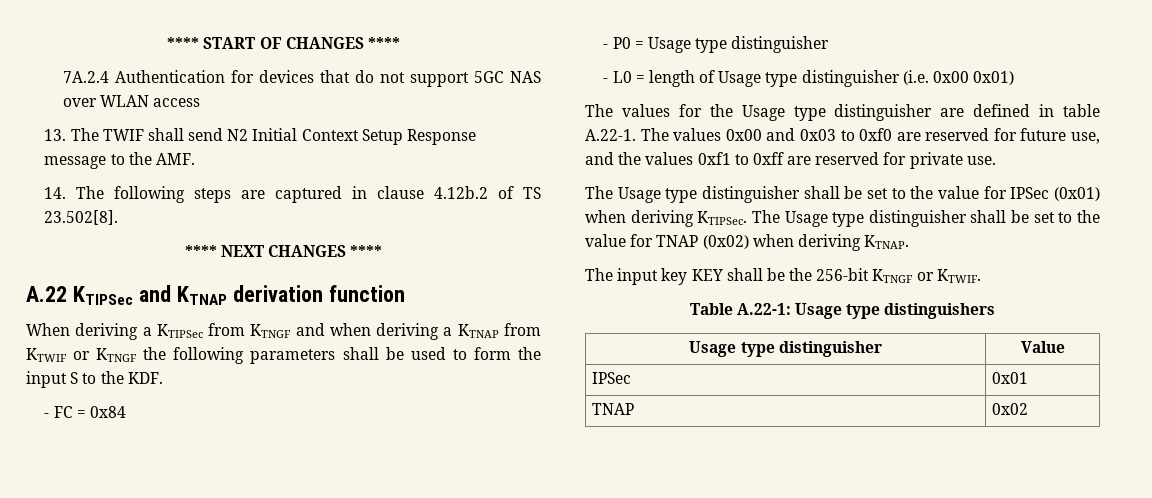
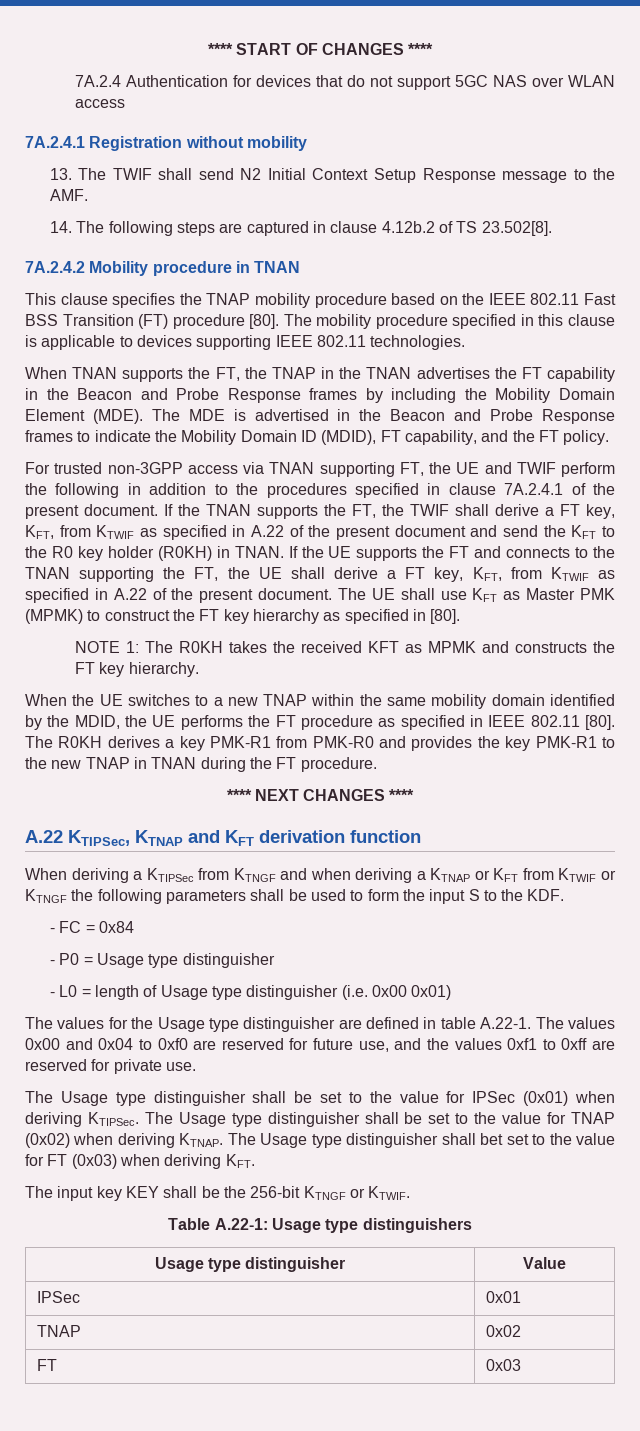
+ 7A.2.4.1 Registration without mobility
+ 7A.2.4.2 Mobility procedure in TNAN
+ This clause specifies the TNAP mobility procedure based on the IEEE 802.11 Fast BSS Transition (FT) procedure [80]. The mobility procedure specified in this clause is applicable to devices supporting IEEE 802.11 technologies.
+ When TNAN supports the FT, the TNAP in the TNAN advertises the FT capability in the Beacon and Probe Response frames by including the Mobility Domain Element (MDE). The MDE is advertised in the Beacon and Probe Response frames to indicate the Mobility Domain ID (MDID), FT capability, and the FT policy.
+ For trusted non-3GPP access via TNAN supporting FT, the UE and TWIF perform the following in addition to the procedures specified in clause 7A.2.4.1 of the present document. If the TNAN supports the FT, the TWIF shall derive a FT key, KFT, from KTWIF as specified in A.22 of the present document and send the KFT to the R0 key holder (R0KH) in TNAN. If the UE supports the FT and connects to the TNAN supporting the FT, the UE shall derive a FT key, KFT, from KTWIF as specified in A.22 of the present document. The UE shall use KFT as Master PMK (MPMK) to construct the FT key hierarchy as specified in [80].
+ NOTE 1: The R0KH takes the received KFT as MPMK and constructs the FT key hierarchy.
+ When the UE switches to a new TNAP within the same mobility domain identified by the MDID, the UE performs the FT procedure as specified in IEEE 802.11 [80]. The R0KH derives a key PMK-R1 from PMK-R0 and provides the key PMK-R1 to the new TNAP in TNAN during the FT procedure.
- A.22 KTIPSec and KTNAP derivation function
+ A.22 KTIPSec, KTNAP and KFT derivation function
- When deriving a KTIPSec from KTNGF and when deriving a KTNAP from KTWIF or KTNGF the following parameters shall be used to form the input S to the KDF.
+ When deriving a KTIPSec from KTNGF and when deriving a KTNAP or KFT from KTWIF or KTNGF the following parameters shall be used to form the input S to the KDF.
- The values for the Usage type distinguisher are defined in table A.22-1. The values 0x00 and 0x03 to 0xf0 are reserved for future use, and the values 0xf1 to 0xff are reserved for private use.
+ The values for the Usage type distinguisher are defined in table A.22-1. The values 0x00 and 0x04 to 0xf0 are reserved for future use, and the values 0xf1 to 0xff are reserved for private use.
+ The Usage type distinguisher shall bet set to the value for FT (0x03) when deriving KFT.
+ FT | 0x03

